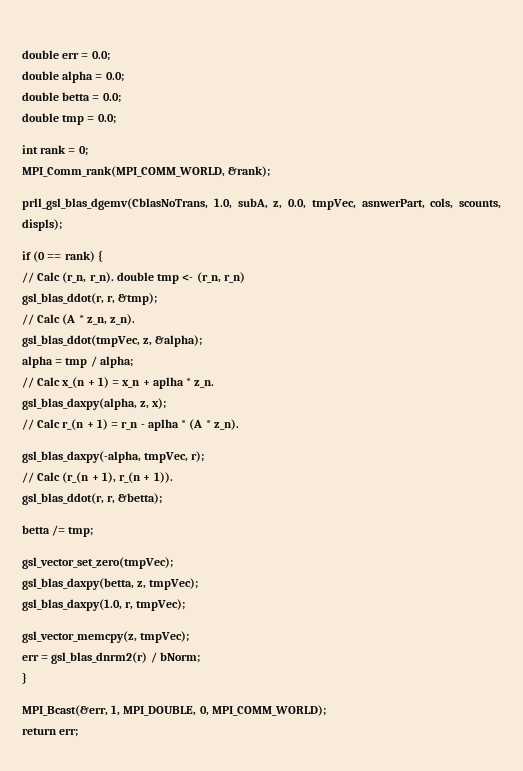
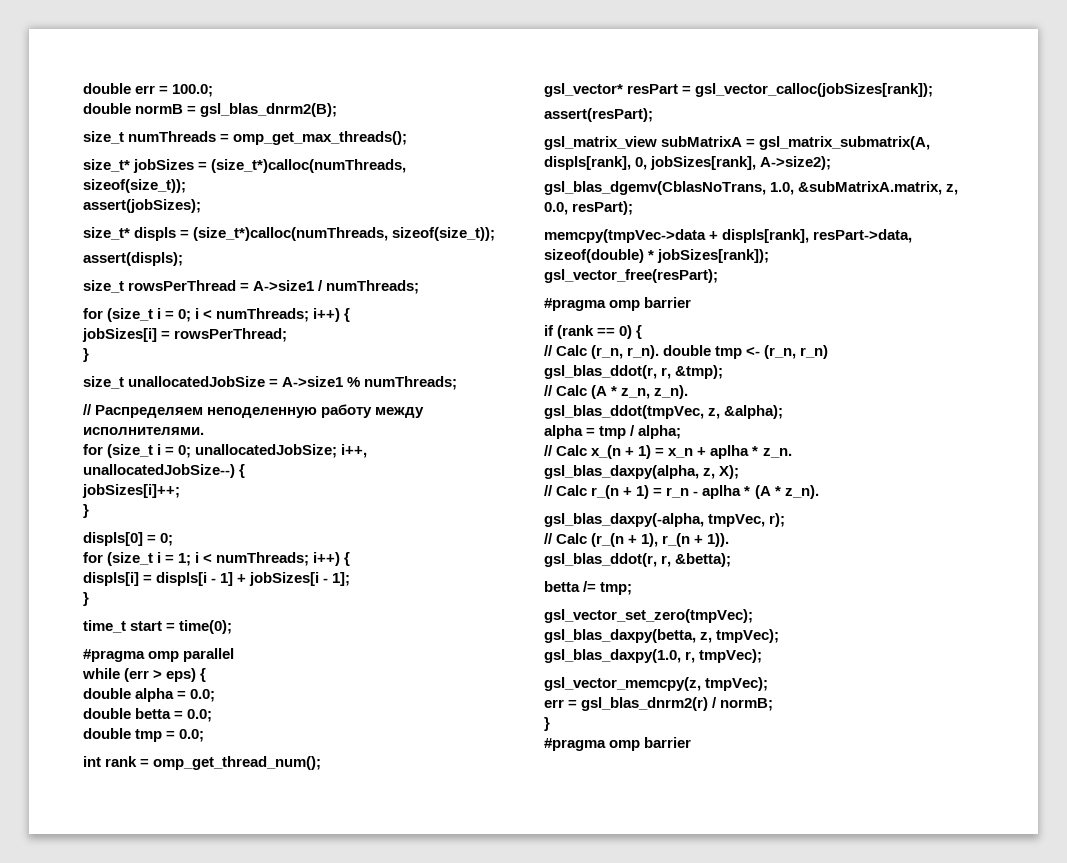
- double err = 0.0;
+ double err = 100.0;
+ double normB = gsl_blas_dnrm2(B);
+ size_t numThreads = omp_get_max_threads();
+ size_t* jobSizes = (size_t*)calloc(numThreads, sizeof(size_t));
+ assert(jobSizes);
+ size_t* displs = (size_t*)calloc(numThreads, sizeof(size_t));
+ assert(displs);
+ size_t rowsPerThread = A->size1 / numThreads;
+ for (size_t i = 0; i < numThreads; i++) {
+ jobSizes[i] = rowsPerThread;
+ }
+ size_t unallocatedJobSize = A->size1 % numThreads;
+ // Распределяем неподеленную работу между исполнителями.
+ for (size_t i = 0; unallocatedJobSize; i++, unallocatedJobSize--) {
+ jobSizes[i]++;
+ }
+ displs[0] = 0;
+ for (size_t i = 1; i < numThreads; i++) {
+ displs[i] = displs[i - 1] + jobSizes[i - 1];
+ }
+ time_t start = time(0);
+ #pragma omp parallel
+ while (err > eps) {
- int rank = 0;
- MPI_Comm_rank(MPI_COMM_WORLD, &rank);
- prll_gsl_blas_dgemv(CblasNoTrans, 1.0, subA, z, 0.0, tmpVec, asnwerPart, cols, scounts, displs);
- if (0 == rank) {
+ int rank = omp_get_thread_num();
+ gsl_vector* resPart = gsl_vector_calloc(jobSizes[rank]);
+ assert(resPart);
+ gsl_matrix_view subMatrixA = gsl_matrix_submatrix(A, displs[rank], 0, jobSizes[rank], A->size2);
+ gsl_blas_dgemv(CblasNoTrans, 1.0, &subMatrixA.matrix, z, 0.0, resPart);
+ memcpy(tmpVec->data + displs[rank], resPart->data, sizeof(double) * jobSizes[rank]);
+ gsl_vector_free(resPart);
+ #pragma omp barrier
+ if (rank == 0) {
- gsl_blas_daxpy(alpha, z, x);
+ gsl_blas_daxpy(alpha, z, X);
- err = gsl_blas_dnrm2(r) / bNorm;
+ err = gsl_blas_dnrm2(r) / normB;
  }
- MPI_Bcast(&err, 1, MPI_DOUBLE, 0, MPI_COMM_WORLD);
- return err;
+ #pragma omp barrier

